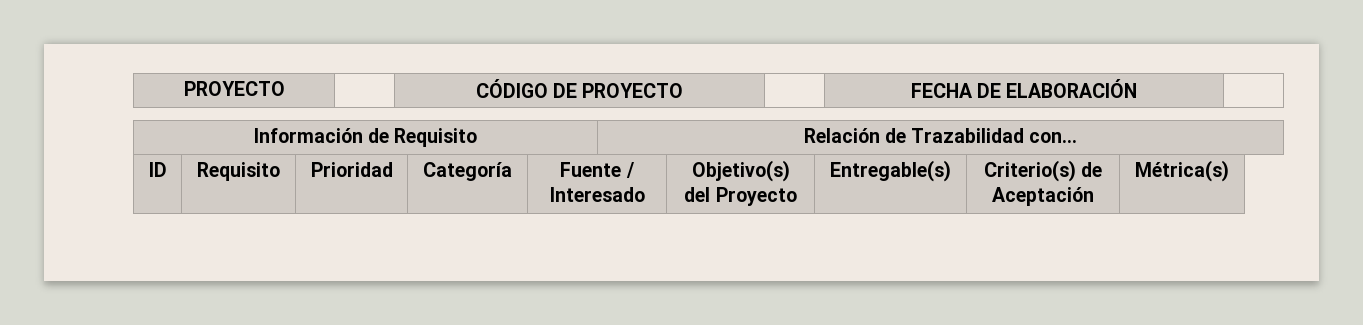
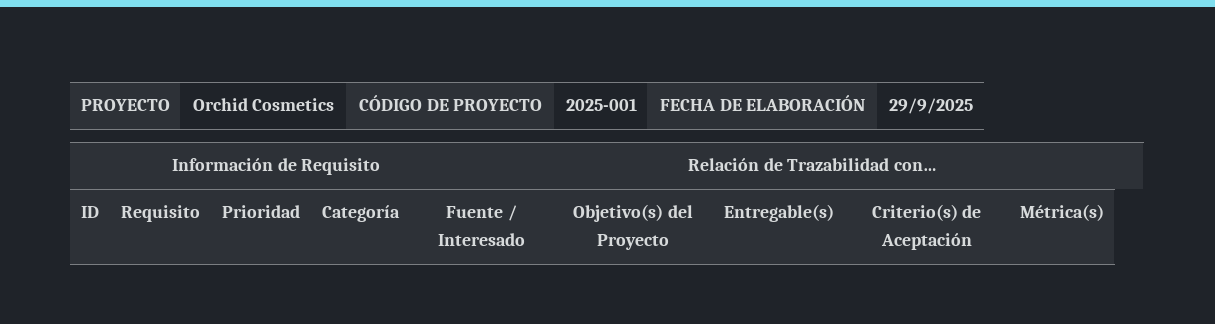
- PROYECTO | | CÓDIGO DE PROYECTO | | FECHA DE ELABORACIÓN |
+ PROYECTO | Orchid Cosmetics | CÓDIGO DE PROYECTO | 2025-001 | FECHA DE ELABORACIÓN | 29/9/2025

